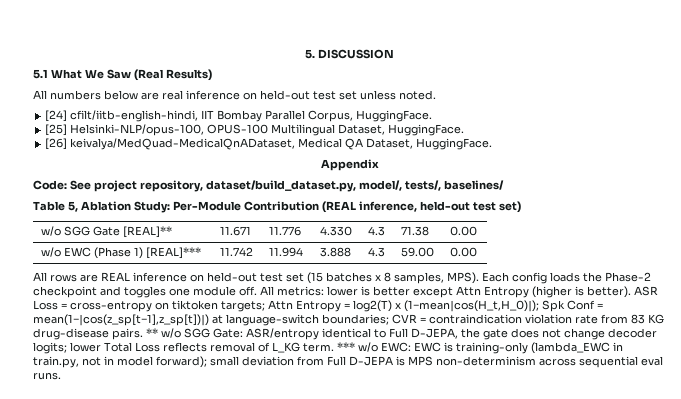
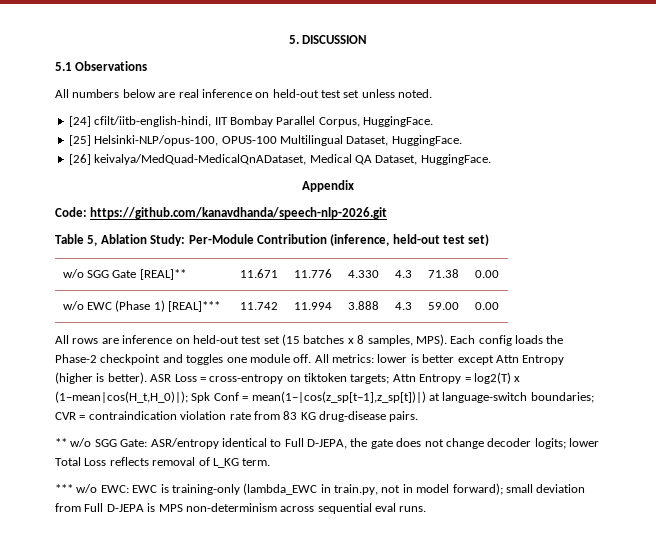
- 5.1 What We Saw (Real Results)
+ 5.1 Observations
- Code: See project repository, dataset/build_dataset.py, model/, tests/, baselines/
+ Code: https://github.com/kanavdhanda/speech-nlp-2026.git
- Table 5, Ablation Study: Per-Module Contribution (REAL inference, held-out test set)
+ Table 5, Ablation Study: Per-Module Contribution (inference, held-out test set)
- All rows are REAL inference on held-out test set (15 batches x 8 samples, MPS).
+ All rows are inference on held-out test set (15 batches x 8 samples, MPS).
- CVR = contraindication violation rate from 83 KG drug-disease pairs. ** w/o SGG Gate:
+ CVR = contraindication violation rate from 83 KG drug-disease pairs.
+ ** w/o SGG Gate:
- lower Total Loss reflects removal of L_KG term. *** w/o EWC:
+ lower Total Loss reflects removal of L_KG term.
+ *** w/o EWC:

